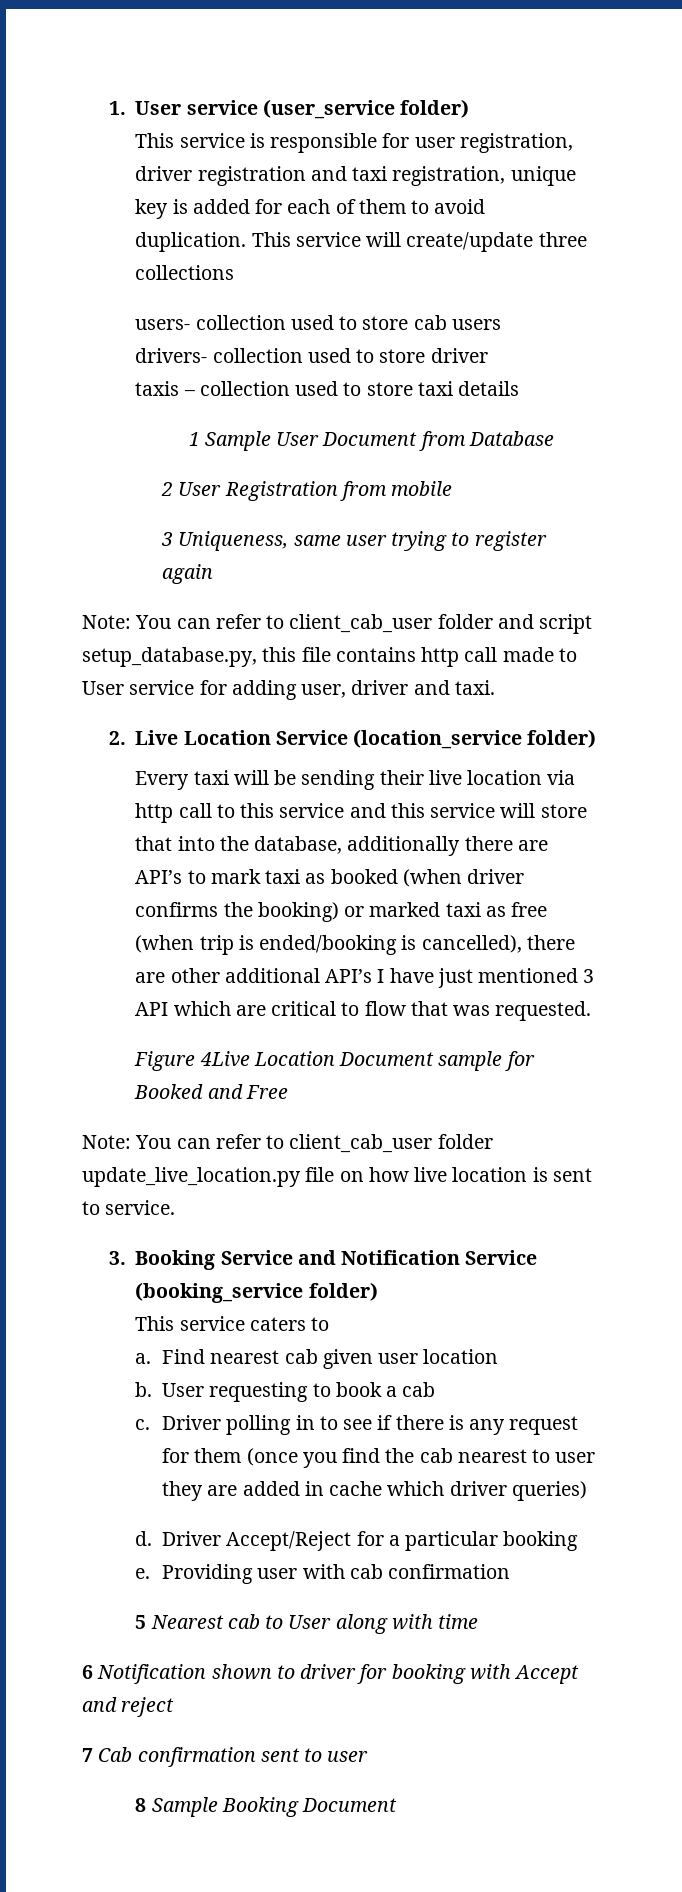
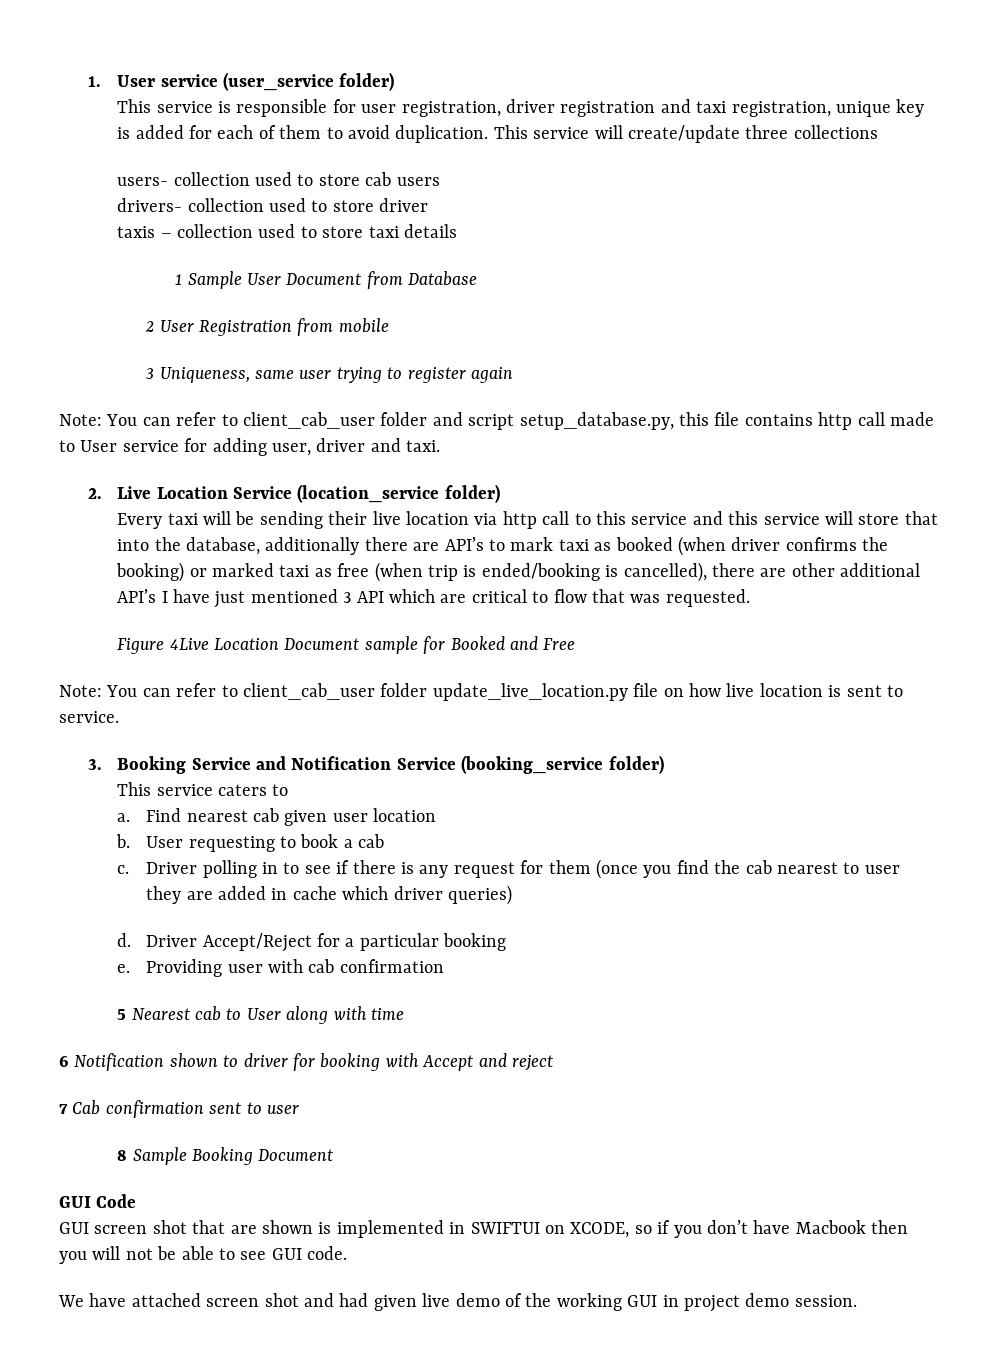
+ GUI Code
+ GUI screen shot that are shown is implemented in SWIFTUI on XCODE, so if you don’t have Macbook then you will not be able to see GUI code.
+ We have attached screen shot and had given live demo of the working GUI in project demo session.

